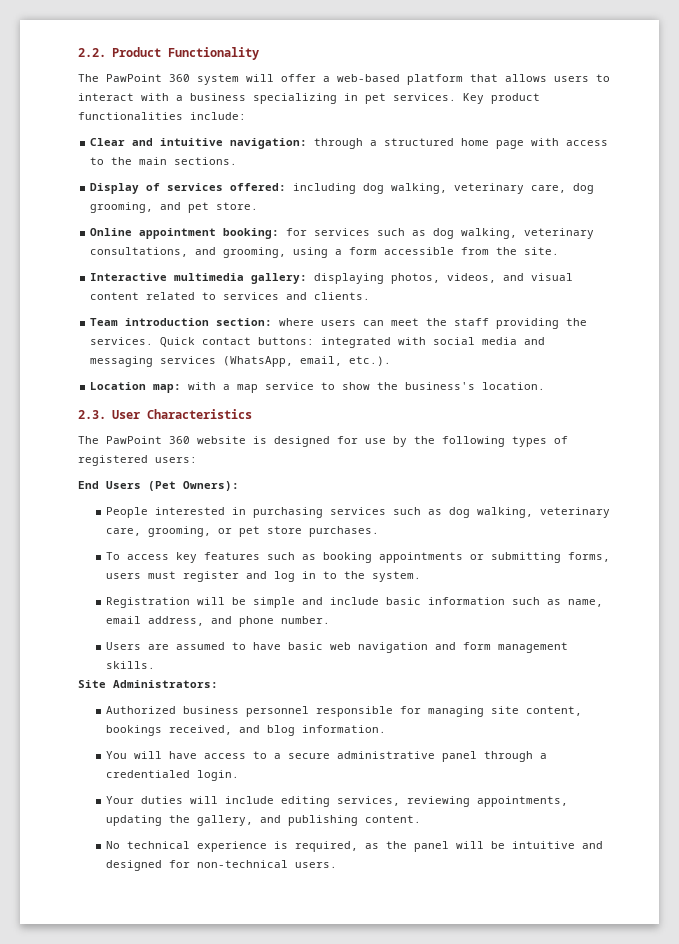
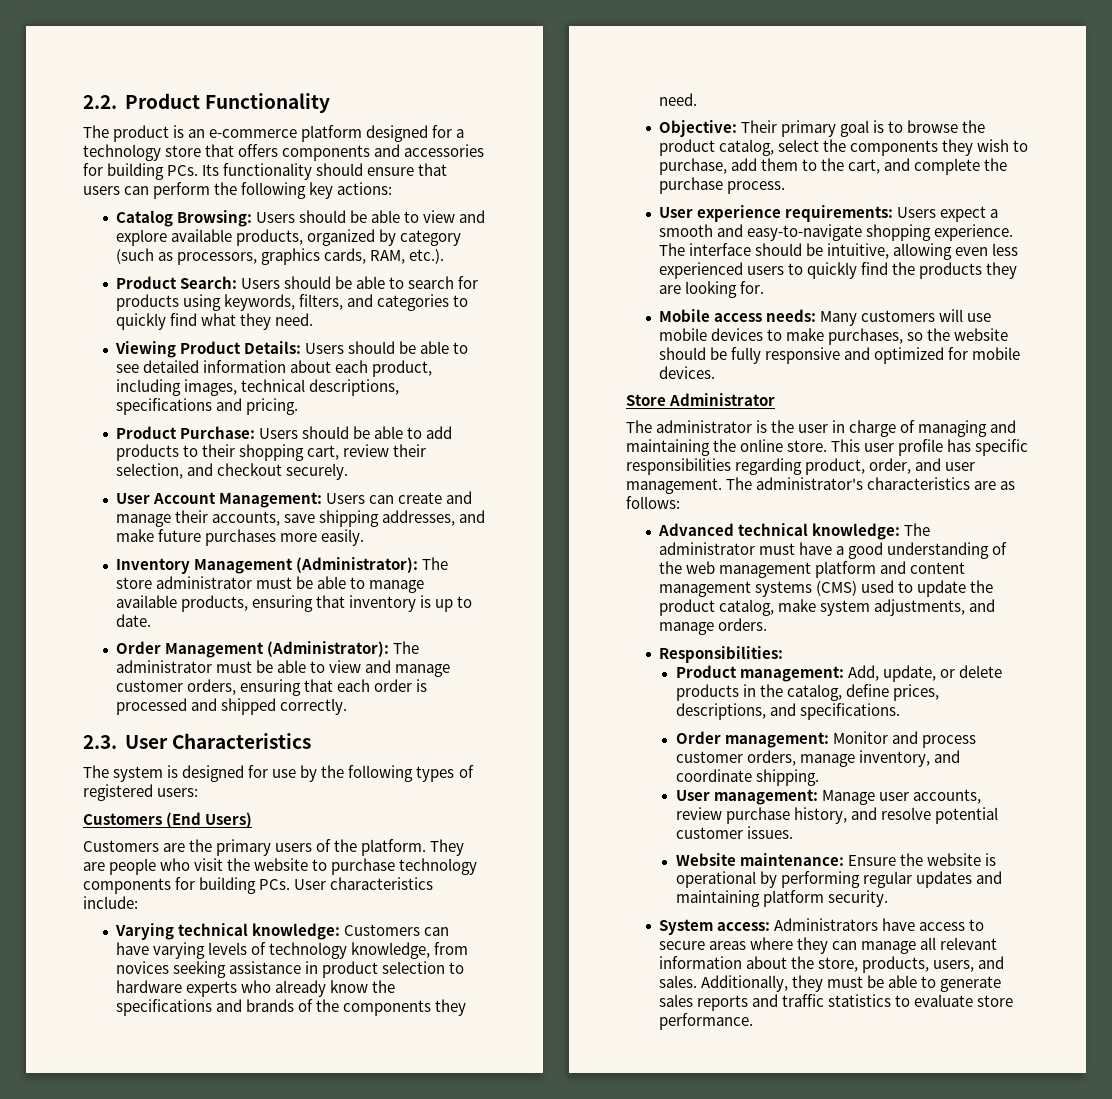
- The PawPoint 360 system will offer a web-based platform that allows users to interact with a business specializing in pet services. Key product functionalities include:
- Clear and intuitive navigation: through a structured home page with access to the main sections.
- Display of services offered: including dog walking, veterinary care, dog grooming, and pet store.
- Online appointment booking: for services such as dog walking, veterinary consultations, and grooming, using a form accessible from the site.
- Interactive multimedia gallery: displaying photos, videos, and visual content related to services and clients.
- Team introduction section: where users can meet the staff providing the services. Quick contact buttons: integrated with social media and messaging services (WhatsApp, email, etc.).
- Location map: with a map service to show the business's location.
+ The product is an e-commerce platform designed for a technology store that offers components and accessories for building PCs. Its functionality should ensure that users can perform the following key actions:
+ Catalog Browsing: Users should be able to view and explore available products, organized by category (such as processors, graphics cards, RAM, etc.).
+ Product Search: Users should be able to search for products using keywords, filters, and categories to quickly find what they need.
+ Viewing Product Details: Users should be able to see detailed information about each product, including images, technical descriptions, specifications and pricing.
+ Product Purchase: Users should be able to add products to their shopping cart, review their selection, and checkout securely.
+ User Account Management: Users can create and manage their accounts, save shipping addresses, and make future purchases more easily.
+ Inventory Management (Administrator): The store administrator must be able to manage available products, ensuring that inventory is up to date.
+ Order Management (Administrator): The administrator must be able to view and manage customer orders, ensuring that each order is processed and shipped correctly.
- The PawPoint 360 website is designed for use by the following types of registered users:
+ The system is designed for use by the following types of registered users:
- End Users (Pet Owners):
- People interested in purchasing services such as dog walking, veterinary care, grooming, or pet store purchases.
- To access key features such as booking appointments or submitting forms, users must register and log in to the system.
- Registration will be simple and include basic information such as name, email address, and phone number.
- Users are assumed to have basic web navigation and form management skills.
- Site Administrators:
- Authorized business personnel responsible for managing site content, bookings received, and blog information.
- You will have access to a secure administrative panel through a credentialed login.
- Your duties will include editing services, reviewing appointments, updating the gallery, and publishing content.
- No technical experience is required, as the panel will be intuitive and designed for non-technical users.
+ Customers (End Users)
+ Customers are the primary users of the platform. They are people who visit the website to purchase technology components for building PCs. User characteristics include:
+ Varying technical knowledge: Customers can have varying levels of technology knowledge, from novices seeking assistance in product selection to hardware experts who already know the specifications and brands of the components they need.
+ Objective: Their primary goal is to browse the product catalog, select the components they wish to purchase, add them to the cart, and complete the purchase process.
+ User experience requirements: Users expect a smooth and easy-to-navigate shopping experience. The interface should be intuitive, allowing even less experienced users to quickly find the products they are looking for.
+ Mobile access needs: Many customers will use mobile devices to make purchases, so the website should be fully responsive and optimized for mobile devices.
+ Store Administrator
+ The administrator is the user in charge of managing and maintaining the online store. This user profile has specific responsibilities regarding product, order, and user management. The administrator's characteristics are as follows:
+ Advanced technical knowledge: The administrator must have a good understanding of the web management platform and content management systems (CMS) used to update the product catalog, make system adjustments, and manage orders.
+ Responsibilities:
+ Product management: Add, update, or delete products in the catalog, define prices, descriptions, and specifications.
+ Order management: Monitor and process customer orders, manage inventory, and coordinate shipping.
+ User management: Manage user accounts, review purchase history, and resolve potential customer issues.
+ Website maintenance: Ensure the website is operational by performing regular updates and maintaining platform security.
+ System access: Administrators have access to secure areas where they can manage all relevant information about the store, products, users, and sales. Additionally, they must be able to generate sales reports and traffic statistics to evaluate store performance.

